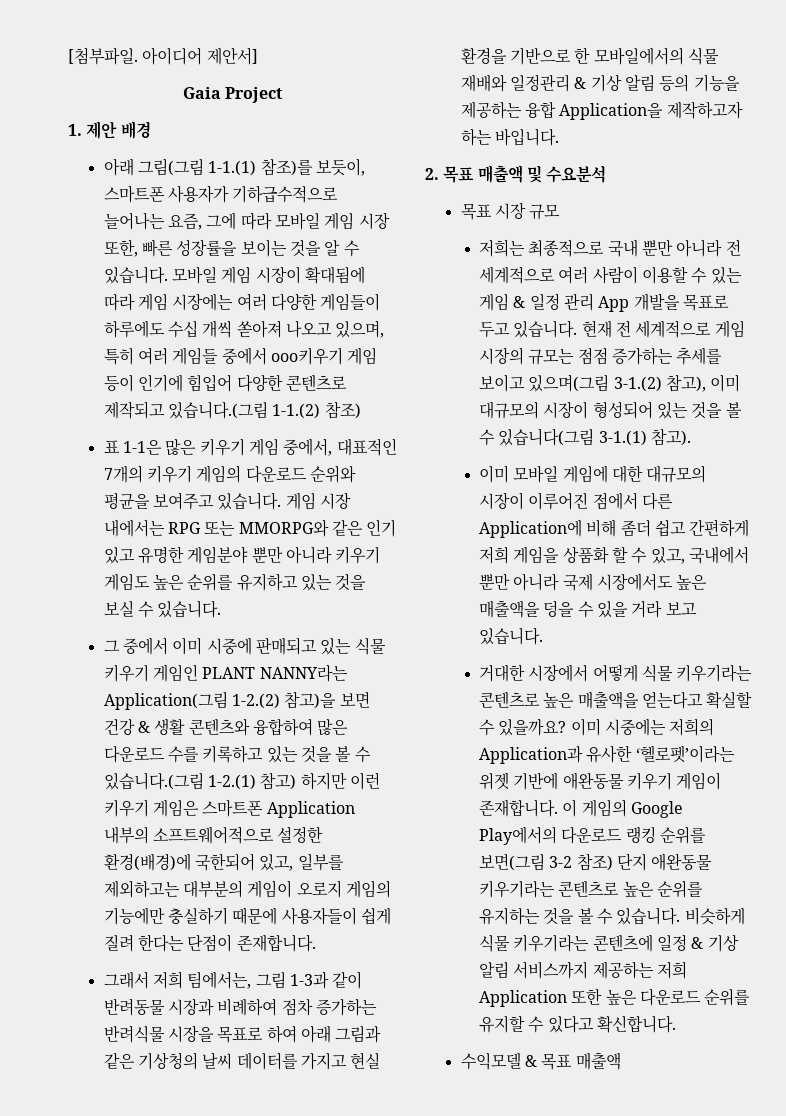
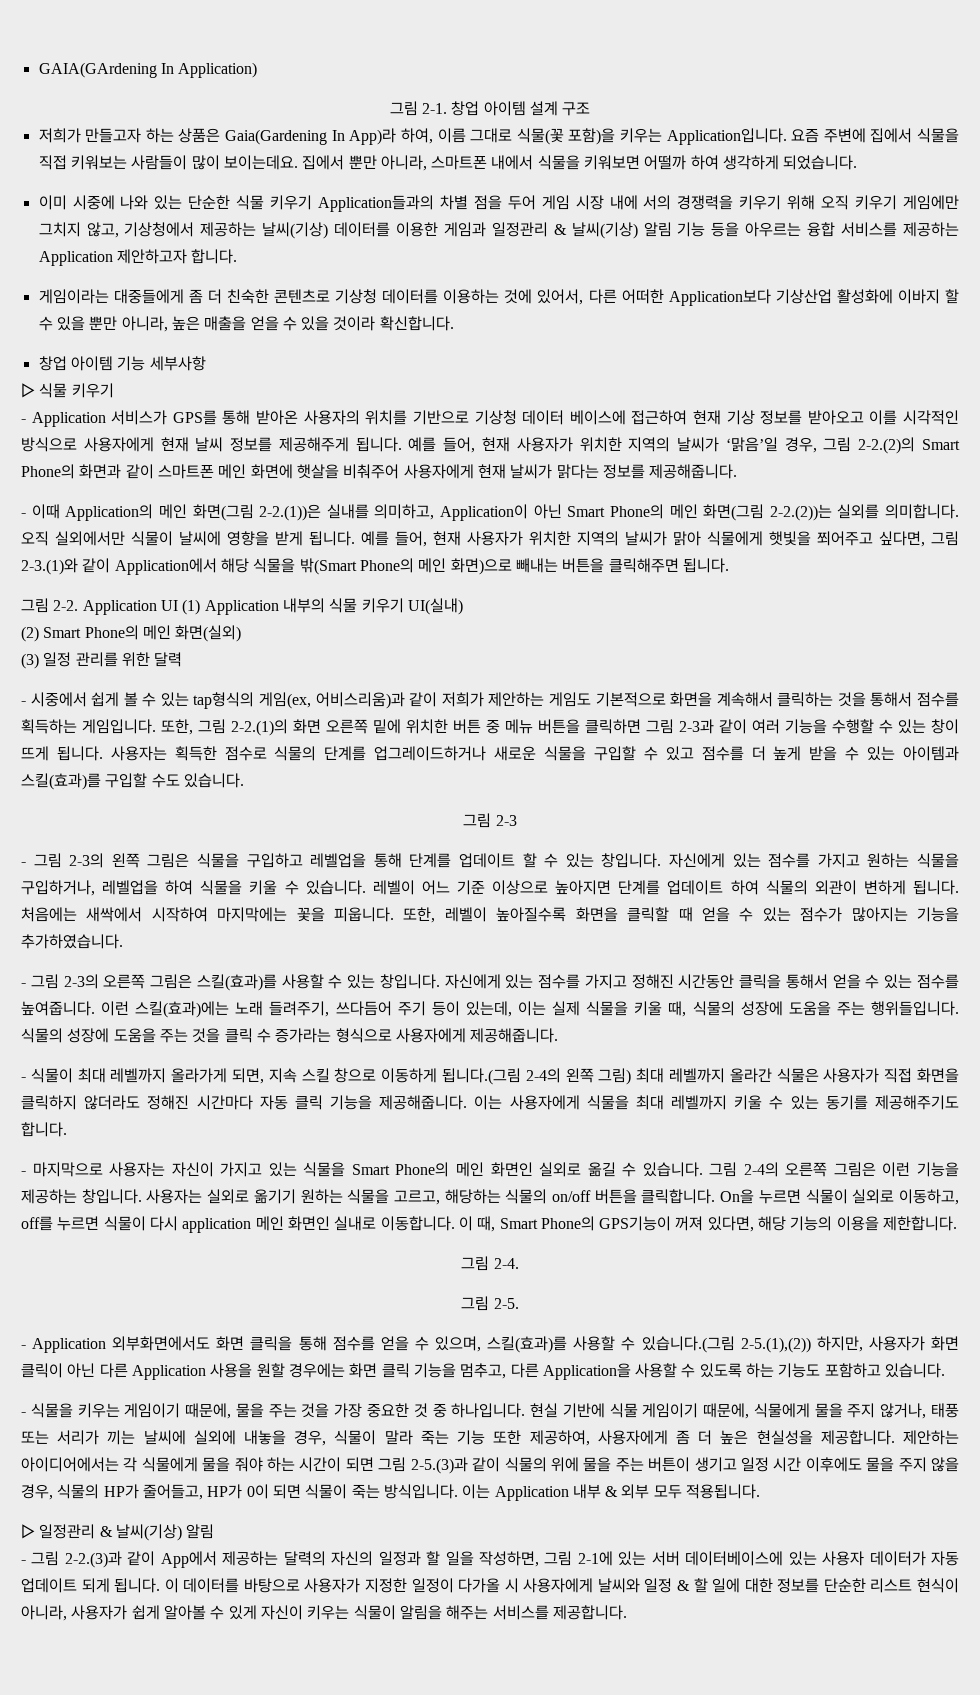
- [첨부파일. 아이디어 제안서]
- Gaia Project
- 1. 제안 배경
- 아래 그림(그림 1-1.(1) 참조)를 보듯이, 스마트폰 사용자가 기하급수적으로 늘어나는 요즘, 그에 따라 모바일 게임 시장 또한, 빠른 성장률을 보이는 것을 알 수 있습니다. 모바일 게임 시장이 확대됨에 따라 게임 시장에는 여러 다양한 게임들이 하루에도 수십 개씩 쏟아져 나오고 있으며, 특히 여러 게임들 중에서 ooo키우기 게임 등이 인기에 힘입어 다양한 콘텐츠로 제작되고 있습니다.(그림 1-1.(2) 참조)
- 표 1-1은 많은 키우기 게임 중에서, 대표적인 7개의 키우기 게임의 다운로드 순위와 평균을 보여주고 있습니다. 게임 시장 내에서는 RPG 또는 MMORPG와 같은 인기 있고 유명한 게임분야 뿐만 아니라 키우기 게임도 높은 순위를 유지하고 있는 것을 보실 수 있습니다.
- 그 중에서 이미 시중에 판매되고 있는 식물 키우기 게임인 PLANT NANNY라는 Application(그림 1-2.(2) 참고)을 보면 건강 & 생활 콘텐츠와 융합하여 많은 다운로드 수를 키록하고 있는 것을 볼 수 있습니다.(그림 1-2.(1) 참고) 하지만 이런 키우기 게임은 스마트폰 Application 내부의 소프트웨어적으로 설정한 환경(배경)에 국한되어 있고, 일부를 제외하고는 대부분의 게임이 오로지 게임의 기능에만 충실하기 때문에 사용자들이 쉽게 질려 한다는 단점이 존재합니다.
- 그래서 저희 팀에서는, 그림 1-3과 같이 반려동물 시장과 비례하여 점차 증가하는 반려식물 시장을 목표로 하여 아래 그림과 같은 기상청의 날씨 데이터를 가지고 현실 환경을 기반으로 한 모바일에서의 식물 재배와 일정관리 & 기상 알림 등의 기능을 제공하는 융합 Application을 제작하고자 하는 바입니다.
- 2. 목표 매출액 및 수요분석
- 목표 시장 규모
- 저희는 최종적으로 국내 뿐만 아니라 전 세계적으로 여러 사람이 이용할 수 있는 게임 & 일정 관리 App 개발을 목표로 두고 있습니다. 현재 전 세계적으로 게임 시장의 규모는 점점 증가하는 추세를 보이고 있으며(그림 3-1.(2) 참고), 이미 대규모의 시장이 형성되어 있는 것을 볼 수 있습니다(그림 3-1.(1) 참고).
- 이미 모바일 게임에 대한 대규모의 시장이 이루어진 점에서 다른 Application에 비해 좀더 쉽고 간편하게 저희 게임을 상품화 할 수 있고, 국내에서 뿐만 아니라 국제 시장에서도 높은 매출액을 덩을 수 있을 거라 보고 있습니다.
- 거대한 시장에서 어떻게 식물 키우기라는 콘텐츠로 높은 매출액을 얻는다고 확실할 수 있을까요? 이미 시중에는 저희의 Application과 유사한 ‘헬로펫’이라는 위젯 기반에 애완동물 키우기 게임이 존재합니다. 이 게임의 Google Play에서의 다운로드 랭킹 순위를 보면(그림 3-2 참조) 단지 애완동물 키우기라는 콘텐츠로 높은 순위를 유지하는 것을 볼 수 있습니다. 비슷하게 식물 키우기라는 콘텐츠에 일정 & 기상 알림 서비스까지 제공하는 저희 Application 또한 높은 다운로드 순위를 유지할 수 있다고 확신합니다.
- 수익모델 & 목표 매출액
+ GAIA(GArdening In Application)
+ 그림 2-1. 창업 아이템 설계 구조
+ 저희가 만들고자 하는 상품은 Gaia(Gardening In App)라 하여, 이름 그대로 식물(꽃 포함)을 키우는 Application입니다. 요즘 주변에 집에서 식물을 직접 키워보는 사람들이 많이 보이는데요. 집에서 뿐만 아니라, 스마트폰 내에서 식물을 키워보면 어떨까 하여 생각하게 되었습니다.
+ 이미 시중에 나와 있는 단순한 식물 키우기 Application들과의 차별 점을 두어 게임 시장 내에 서의 경쟁력을 키우기 위해 오직 키우기 게임에만 그치지 않고, 기상청에서 제공하는 날씨(기상) 데이터를 이용한 게임과 일정관리 & 날씨(기상) 알림 기능 등을 아우르는 융합 서비스를 제공하는 Application 제안하고자 합니다.
+ 게임이라는 대중들에게 좀 더 친숙한 콘텐츠로 기상청 데이터를 이용하는 것에 있어서, 다른 어떠한 Application보다 기상산업 활성화에 이바지 할 수 있을 뿐만 아니라, 높은 매출을 얻을 수 있을 것이라 확신합니다.
+ 창업 아이템 기능 세부사항
+ ▷ 식물 키우기
+ - Application 서비스가 GPS를 통해 받아온 사용자의 위치를 기반으로 기상청 데이터 베이스에 접근하여 현재 기상 정보를 받아오고 이를 시각적인 방식으로 사용자에게 현재 날씨 정보를 제공해주게 됩니다. 예를 들어, 현재 사용자가 위치한 지역의 날씨가 ‘맑음’일 경우, 그림 2-2.(2)의 Smart Phone의 화면과 같이 스마트폰 메인 화면에 햇살을 비춰주어 사용자에게 현재 날씨가 맑다는 정보를 제공해줍니다.
+ - 이때 Application의 메인 화면(그림 2-2.(1))은 실내를 의미하고, Application이 아닌 Smart Phone의 메인 화면(그림 2-2.(2))는 실외를 의미합니다. 오직 실외에서만 식물이 날씨에 영향을 받게 됩니다. 예를 들어, 현재 사용자가 위치한 지역의 날씨가 맑아 식물에게 햇빛을 쬐어주고 싶다면, 그림 2-3.(1)와 같이 Application에서 해당 식물을 밖(Smart Phone의 메인 화면)으로 빼내는 버튼을 클릭해주면 됩니다.
+ 그림 2-2. Application UI (1) Application 내부의 식물 키우기 UI(실내)
+ (2) Smart Phone의 메인 화면(실외)
+ (3) 일정 관리를 위한 달력
+ - 시중에서 쉽게 볼 수 있는 tap형식의 게임(ex, 어비스리움)과 같이 저희가 제안하는 게임도 기본적으로 화면을 계속해서 클릭하는 것을 통해서 점수를 획득하는 게임입니다. 또한, 그림 2-2.(1)의 화면 오른쪽 밑에 위치한 버튼 중 메뉴 버튼을 클릭하면 그림 2-3과 같이 여러 기능을 수행할 수 있는 창이 뜨게 됩니다. 사용자는 획득한 점수로 식물의 단계를 업그레이드하거나 새로운 식물을 구입할 수 있고 점수를 더 높게 받을 수 있는 아이템과 스킬(효과)를 구입할 수도 있습니다.
+ 그림 2-3
+ - 그림 2-3의 왼쪽 그림은 식물을 구입하고 레벨업을 통해 단계를 업데이트 할 수 있는 창입니다. 자신에게 있는 점수를 가지고 원하는 식물을 구입하거나, 레벨업을 하여 식물을 키울 수 있습니다. 레벨이 어느 기준 이상으로 높아지면 단계를 업데이트 하여 식물의 외관이 변하게 됩니다. 처음에는 새싹에서 시작하여 마지막에는 꽃을 피웁니다. 또한, 레벨이 높아질수록 화면을 클릭할 때 얻을 수 있는 점수가 많아지는 기능을 추가하였습니다.
+ - 그림 2-3의 오른쪽 그림은 스킬(효과)를 사용할 수 있는 창입니다. 자신에게 있는 점수를 가지고 정해진 시간동안 클릭을 통해서 얻을 수 있는 점수를 높여줍니다. 이런 스킬(효과)에는 노래 들려주기, 쓰다듬어 주기 등이 있는데, 이는 실제 식물을 키울 때, 식물의 성장에 도움을 주는 행위들입니다. 식물의 성장에 도움을 주는 것을 클릭 수 증가라는 형식으로 사용자에게 제공해줍니다.
+ - 식물이 최대 레벨까지 올라가게 되면, 지속 스킬 창으로 이동하게 됩니다.(그림 2-4의 왼쪽 그림) 최대 레벨까지 올라간 식물은 사용자가 직접 화면을 클릭하지 않더라도 정해진 시간마다 자동 클릭 기능을 제공해줍니다. 이는 사용자에게 식물을 최대 레벨까지 키울 수 있는 동기를 제공해주기도 합니다.
+ - 마지막으로 사용자는 자신이 가지고 있는 식물을 Smart Phone의 메인 화면인 실외로 옮길 수 있습니다. 그림 2-4의 오른쪽 그림은 이런 기능을 제공하는 창입니다. 사용자는 실외로 옮기기 원하는 식물을 고르고, 해당하는 식물의 on/off 버튼을 클릭합니다. On을 누르면 식물이 실외로 이동하고, off를 누르면 식물이 다시 application 메인 화면인 실내로 이동합니다. 이 때, Smart Phone의 GPS기능이 꺼져 있다면, 해당 기능의 이용을 제한합니다.
+ 그림 2-4.
+ 그림 2-5.
+ - Application 외부화면에서도 화면 클릭을 통해 점수를 얻을 수 있으며, 스킬(효과)를 사용할 수 있습니다.(그림 2-5.(1),(2)) 하지만, 사용자가 화면 클릭이 아닌 다른 Application 사용을 원할 경우에는 화면 클릭 기능을 멈추고, 다른 Application을 사용할 수 있도록 하는 기능도 포함하고 있습니다.
+ - 식물을 키우는 게임이기 때문에, 물을 주는 것을 가장 중요한 것 중 하나입니다. 현실 기반에 식물 게임이기 때문에, 식물에게 물을 주지 않거나, 태풍 또는 서리가 끼는 날씨에 실외에 내놓을 경우, 식물이 말라 죽는 기능 또한 제공하여, 사용자에게 좀 더 높은 현실성을 제공합니다. 제안하는 아이디어에서는 각 식물에게 물을 줘야 하는 시간이 되면 그림 2-5.(3)과 같이 식물의 위에 물을 주는 버튼이 생기고 일정 시간 이후에도 물을 주지 않을 경우, 식물의 HP가 줄어들고, HP가 0이 되면 식물이 죽는 방식입니다. 이는 Application 내부 & 외부 모두 적용됩니다.
+ ▷ 일정관리 & 날씨(기상) 알림
+ - 그림 2-2.(3)과 같이 App에서 제공하는 달력의 자신의 일정과 할 일을 작성하면, 그림 2-1에 있는 서버 데이터베이스에 있는 사용자 데이터가 자동 업데이트 되게 됩니다. 이 데이터를 바탕으로 사용자가 지정한 일정이 다가올 시 사용자에게 날씨와 일정 & 할 일에 대한 정보를 단순한 리스트 현식이 아니라, 사용자가 쉽게 알아볼 수 있게 자신이 키우는 식물이 알림을 해주는 서비스를 제공합니다.

